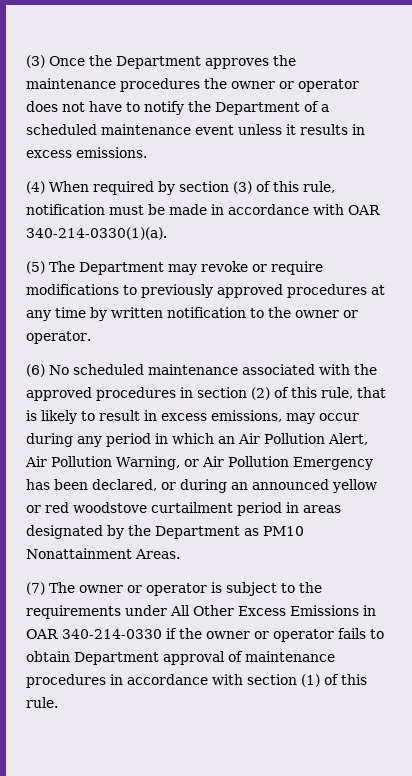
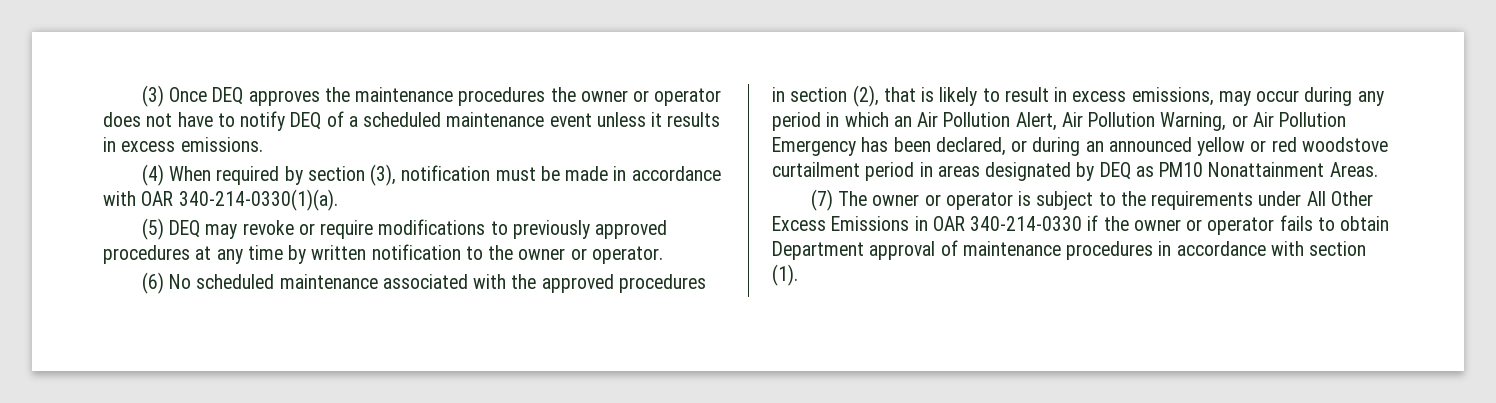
- (3) Once the Department approves the maintenance procedures the owner or operator does not have to notify the Department of a scheduled maintenance event unless it results in excess emissions.
+ (3) Once DEQ approves the maintenance procedures the owner or operator does not have to notify DEQ of a scheduled maintenance event unless it results in excess emissions.
- (4) When required by section (3) of this rule, notification must be made in accordance with OAR 340-214-0330(1)(a).
+ (4) When required by section (3), notification must be made in accordance with OAR 340-214-0330(1)(a).
- (5) The Department may revoke or require modifications to previously approved procedures at any time by written notification to the owner or operator.
+ (5) DEQ may revoke or require modifications to previously approved procedures at any time by written notification to the owner or operator.
- (6) No scheduled maintenance associated with the approved procedures in section (2) of this rule, that is likely to result in excess emissions, may occur during any period in which an Air Pollution Alert, Air Pollution Warning, or Air Pollution Emergency has been declared, or during an announced yellow or red woodstove curtailment period in areas designated by the Department as PM10 Nonattainment Areas.
+ (6) No scheduled maintenance associated with the approved procedures in section (2), that is likely to result in excess emissions, may occur during any period in which an Air Pollution Alert, Air Pollution Warning, or Air Pollution Emergency has been declared, or during an announced yellow or red woodstove curtailment period in areas designated by DEQ as PM10 Nonattainment Areas.
- (7) The owner or operator is subject to the requirements under All Other Excess Emissions in OAR 340-214-0330 if the owner or operator fails to obtain Department approval of maintenance procedures in accordance with section (1) of this rule.
+ (7) The owner or operator is subject to the requirements under All Other Excess Emissions in OAR 340-214-0330 if the owner or operator fails to obtain Department approval of maintenance procedures in accordance with section (1).

